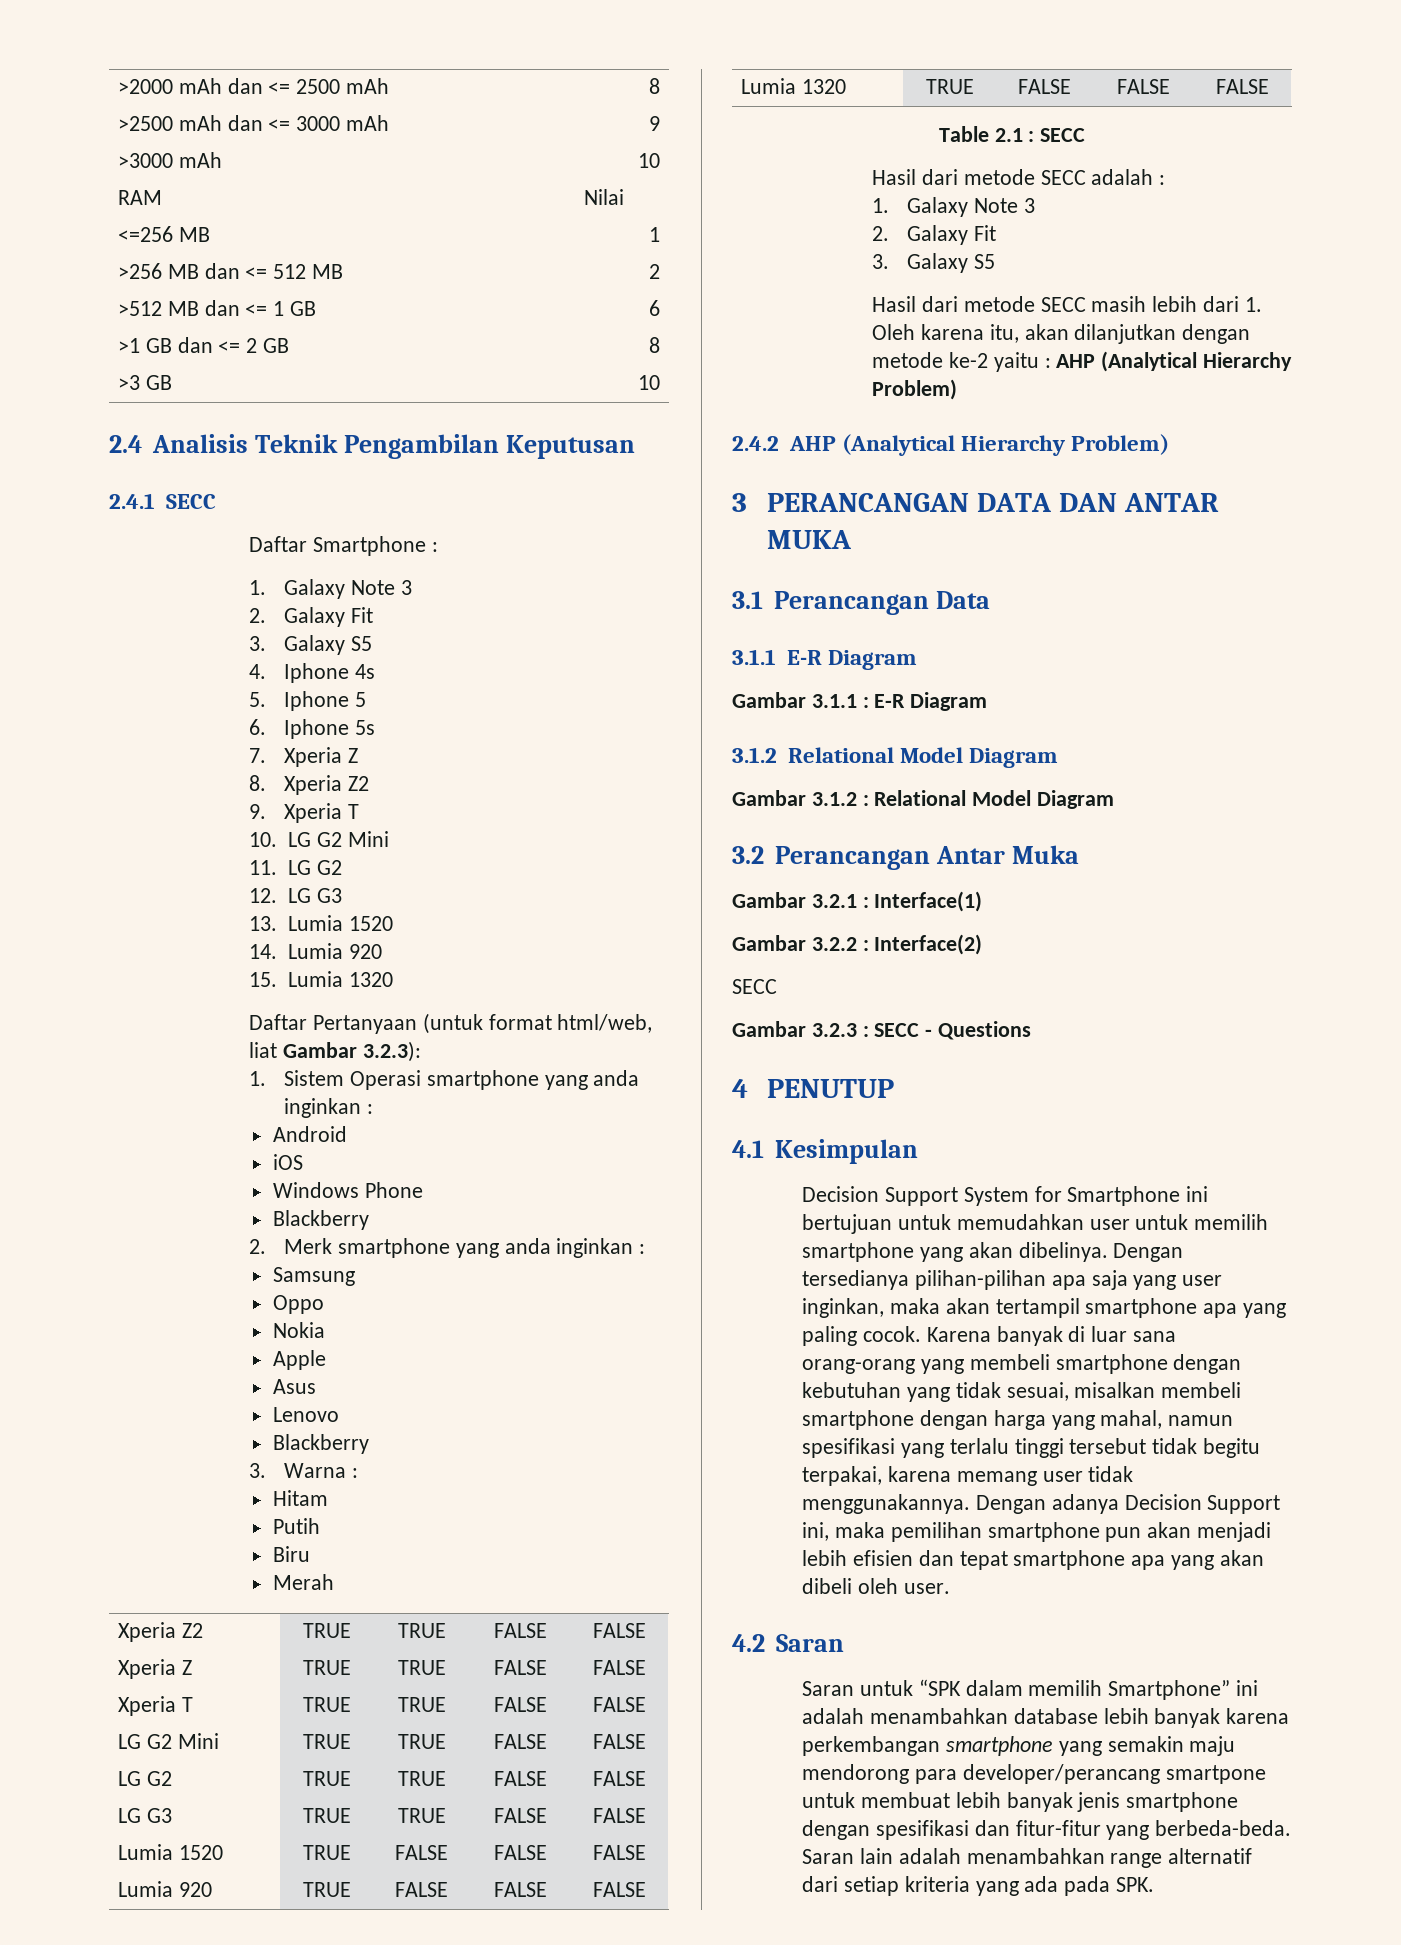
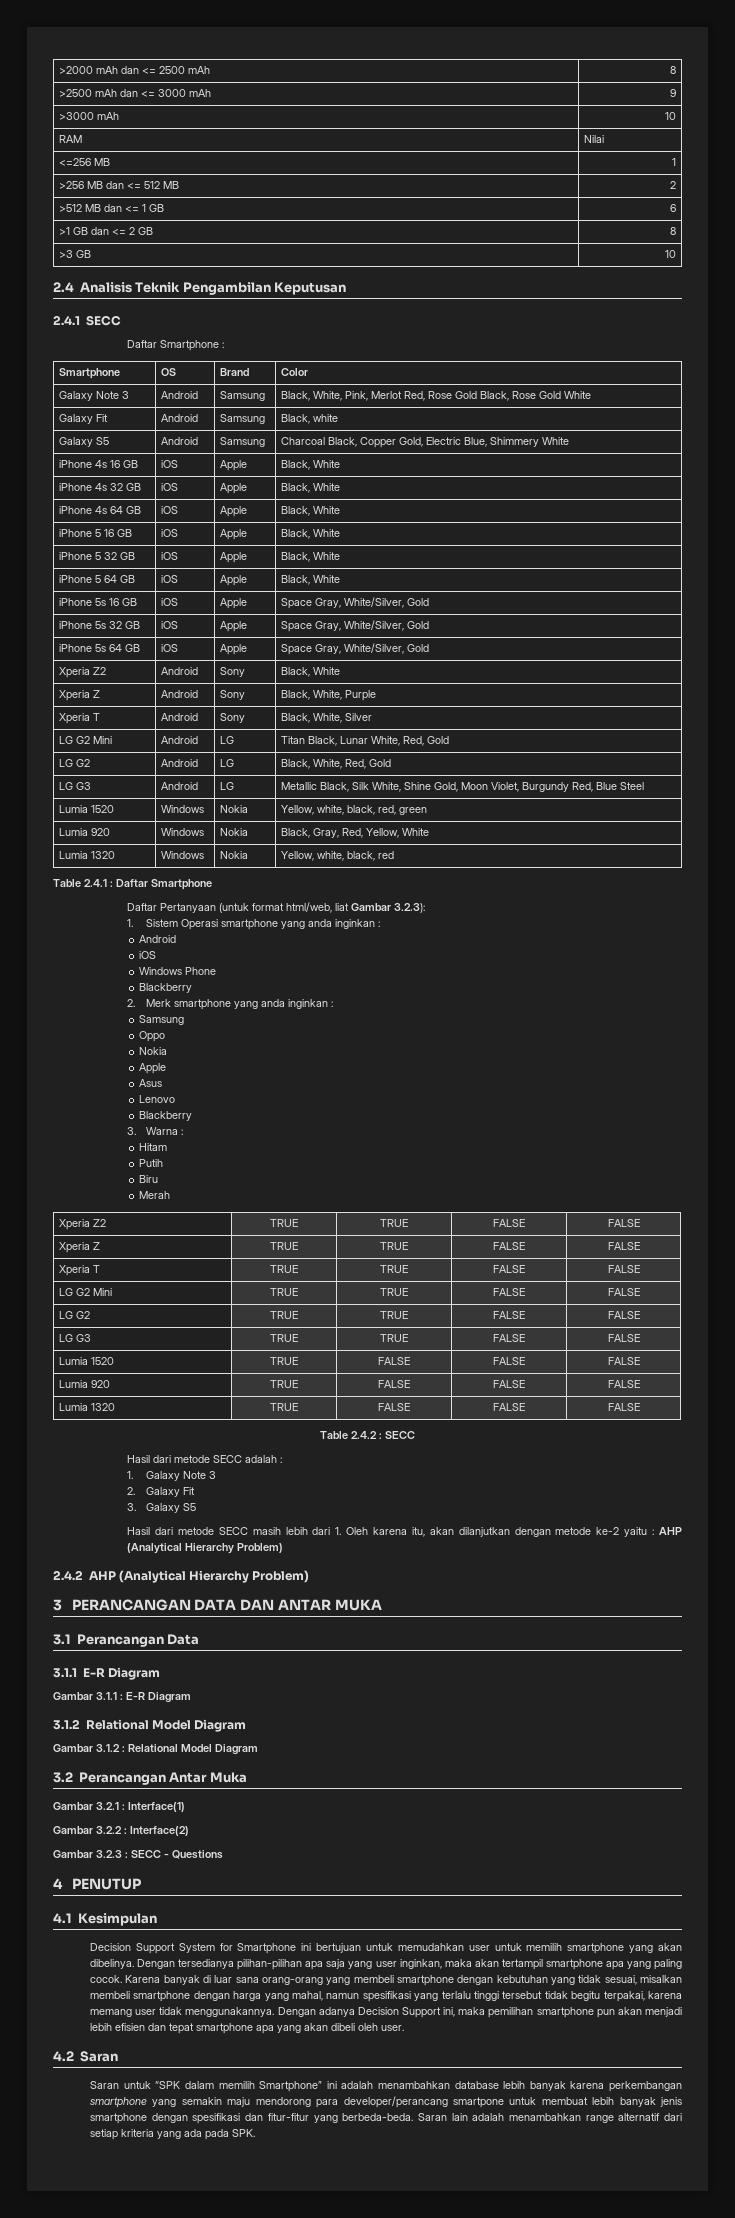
  Daftar Smartphone :
- 1. Galaxy Note 3
- 2. Galaxy Fit
- 3. Galaxy S5
- 4. Iphone 4s
- 5. Iphone 5
- 6. Iphone 5s
- 7. Xperia Z
- 8. Xperia Z2
- 9. Xperia T
- 10. LG G2 Mini
- 11. LG G2
- 12. LG G3
- 13. Lumia 1520
- 14. Lumia 920
- 15. Lumia 1320
+ Smartphone | OS | Brand | Color
+ Galaxy Note 3 | Android | Samsung | Black, White, Pink, Merlot Red, Rose Gold Black, Rose Gold White
+ Galaxy Fit | Android | Samsung | Black, white
+ Galaxy S5 | Android | Samsung | Charcoal Black, Copper Gold, Electric Blue, Shimmery White
+ iPhone 4s 16 GB | iOS | Apple | Black, White
+ iPhone 4s 32 GB | iOS | Apple | Black, White
+ iPhone 4s 64 GB | iOS | Apple | Black, White
+ iPhone 5 16 GB | iOS | Apple | Black, White
+ iPhone 5 32 GB | iOS | Apple | Black, White
+ iPhone 5 64 GB | iOS | Apple | Black, White
+ iPhone 5s 16 GB | iOS | Apple | Space Gray, White/Silver, Gold
+ iPhone 5s 32 GB | iOS | Apple | Space Gray, White/Silver, Gold
+ iPhone 5s 64 GB | iOS | Apple | Space Gray, White/Silver, Gold
+ Xperia Z2 | Android | Sony | Black, White
+ Xperia Z | Android | Sony | Black, White, Purple
+ Xperia T | Android | Sony | Black, White, Silver
+ LG G2 Mini | Android | LG | Titan Black, Lunar White, Red, Gold
+ LG G2 | Android | LG | Black, White, Red, Gold
+ LG G3 | Android | LG | Metallic Black, Silk White, Shine Gold, Moon Violet, Burgundy Red, Blue Steel
+ Lumia 1520 | Windows | Nokia | Yellow, white, black, red, green
+ Lumia 920 | Windows | Nokia | Black, Gray, Red, Yellow, White
+ Lumia 1320 | Windows | Nokia | Yellow, white, black, red
+ Table 2.4.1 : Daftar Smartphone
- Table 2.1 : SECC
+ Table 2.4.2 : SECC
  Gambar 3.2.2 : Interface(2)
- SECC

